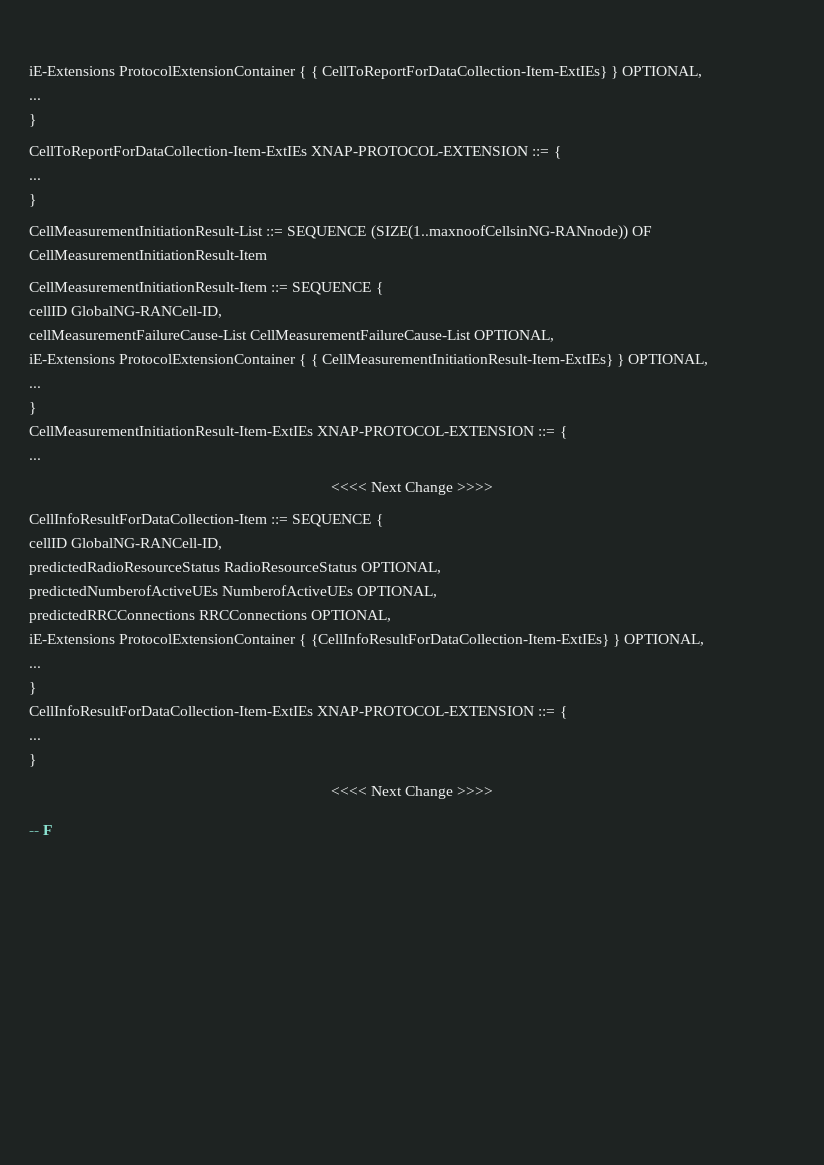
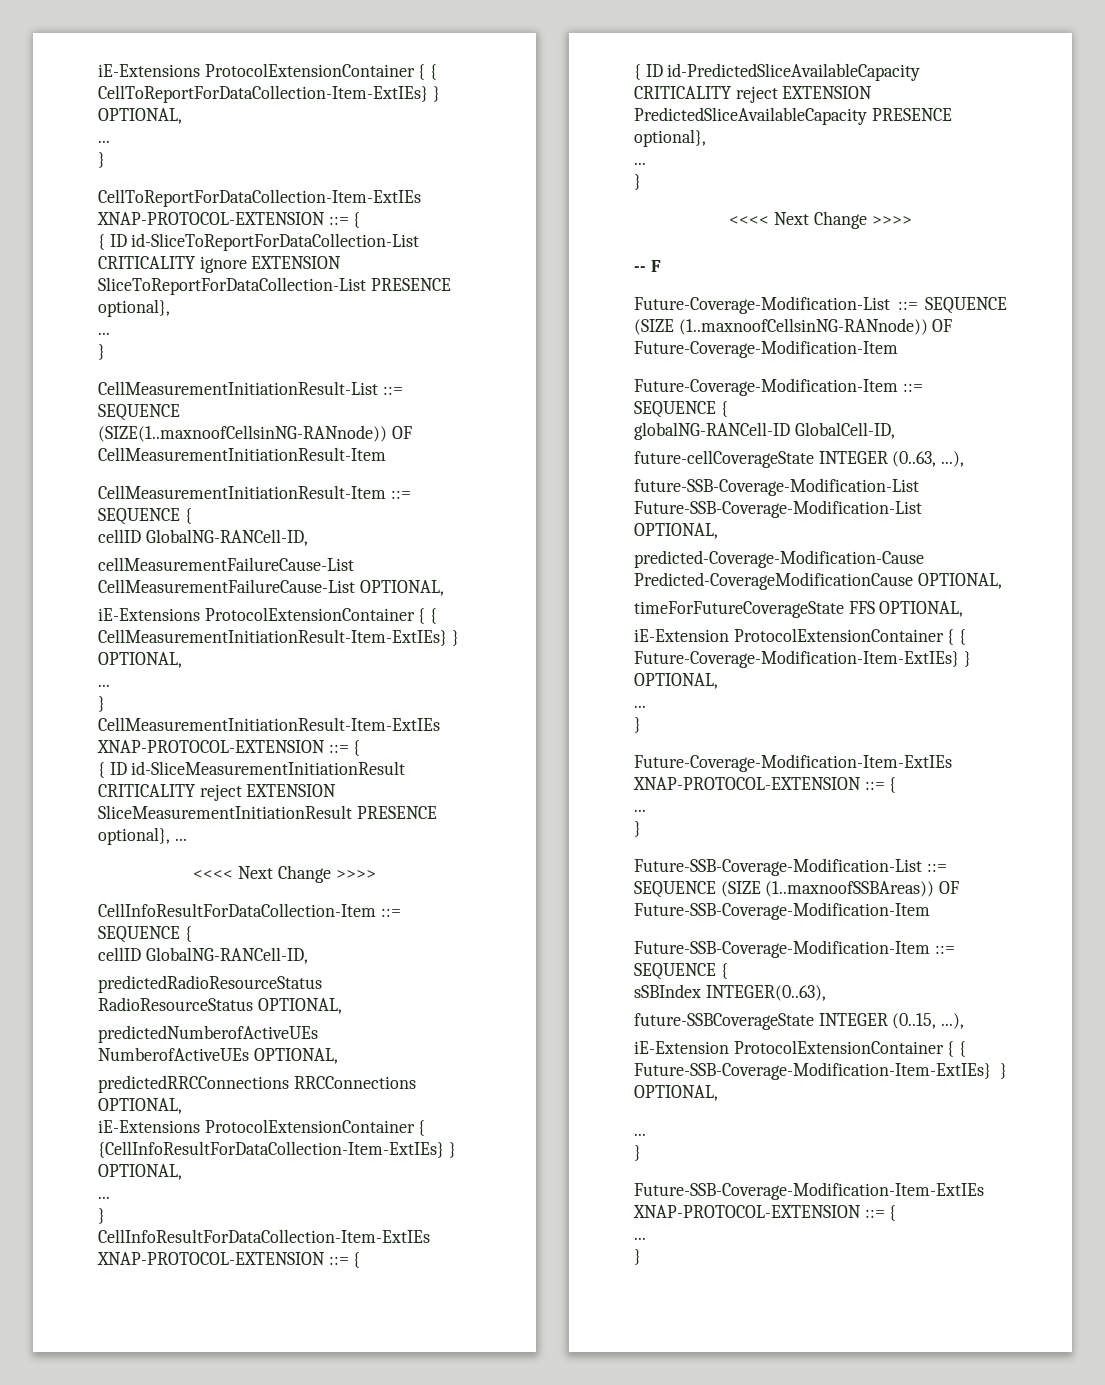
+ { ID id-SliceToReportForDataCollection-List CRITICALITY ignore EXTENSION SliceToReportForDataCollection-List PRESENCE optional},
  CellMeasurementInitiationResult-Item-ExtIEs XNAP-PROTOCOL-EXTENSION ::= {
- ...
+ { ID id-SliceMeasurementInitiationResult CRITICALITY reject EXTENSION SliceMeasurementInitiationResult PRESENCE optional}, ...
+ { ID id-PredictedSliceAvailableCapacity CRITICALITY reject EXTENSION PredictedSliceAvailableCapacity PRESENCE optional},
+ Future-Coverage-Modification-List ::= SEQUENCE (SIZE (1..maxnoofCellsinNG-RANnode)) OF Future-Coverage-Modification-Item
+ Future-Coverage-Modification-Item ::= SEQUENCE {
+ globalNG-RANCell-ID GlobalCell-ID,
+ future-cellCoverageState INTEGER (0..63, ...),
+ future-SSB-Coverage-Modification-List Future-SSB-Coverage-Modification-List OPTIONAL,
+ predicted-Coverage-Modification-Cause Predicted-CoverageModificationCause OPTIONAL,
+ timeForFutureCoverageState FFS OPTIONAL,
+ iE-Extension ProtocolExtensionContainer { { Future-Coverage-Modification-Item-ExtIEs} } OPTIONAL,
+ ...
+ }
+ Future-Coverage-Modification-Item-ExtIEs XNAP-PROTOCOL-EXTENSION ::= {
+ ...
+ }
+ Future-SSB-Coverage-Modification-List ::= SEQUENCE (SIZE (1..maxnoofSSBAreas)) OF Future-SSB-Coverage-Modification-Item
+ Future-SSB-Coverage-Modification-Item ::= SEQUENCE {
+ sSBIndex INTEGER(0..63),
+ future-SSBCoverageState INTEGER (0..15, ...),
+ iE-Extension ProtocolExtensionContainer { { Future-SSB-Coverage-Modification-Item-ExtIEs} } OPTIONAL,
+ ...
+ }
+ Future-SSB-Coverage-Modification-Item-ExtIEs XNAP-PROTOCOL-EXTENSION ::= {
+ ...
+ }

